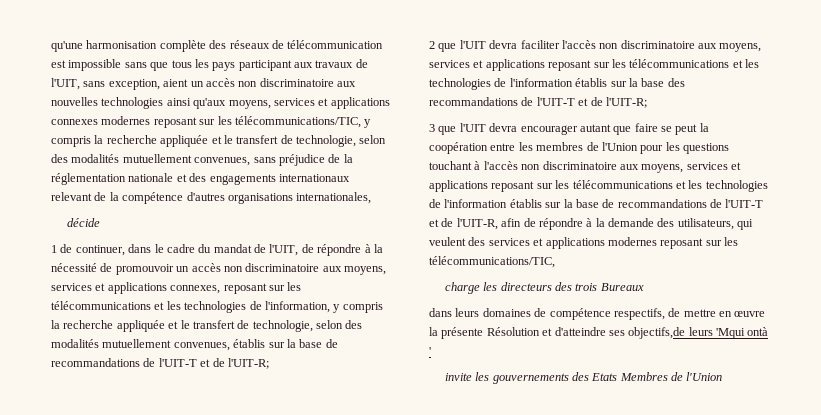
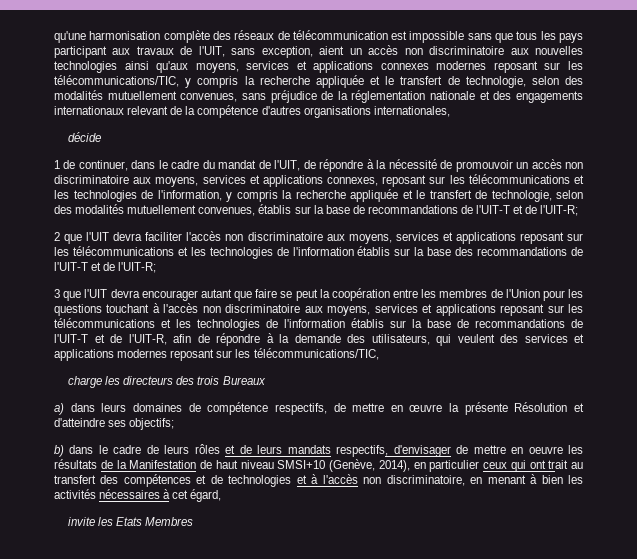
- dans leurs domaines de compétence respectifs, de mettre en œuvre la présente Résolution et d'atteindre ses objectifs,de leurs 'Mqui ontà '
- invite les gouvernements des Etats Membres de l'Union
+ a) dans leurs domaines de compétence respectifs, de mettre en œuvre la présente Résolution et d'atteindre ses objectifs;
+ b) dans le cadre de leurs rôles et de leurs mandats respectifs, d'envisager de mettre en oeuvre les résultats de la Manifestation de haut niveau SMSI+10 (Genève, 2014), en particulier ceux qui ont trait au transfert des compétences et de technologies et à l'accès non discriminatoire, en menant à bien les activités nécessaires à cet égard,
+ invite les Etats Membres

